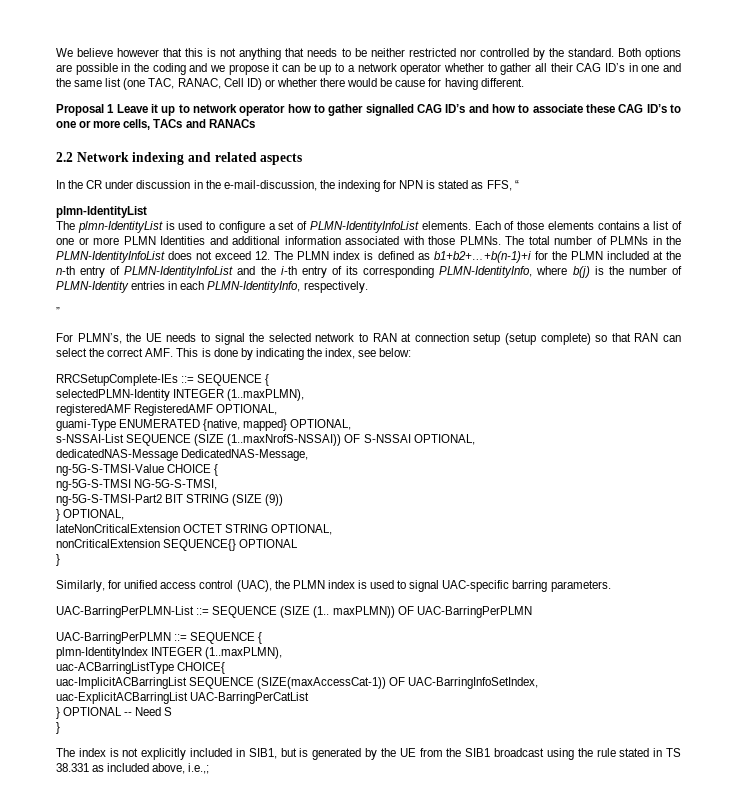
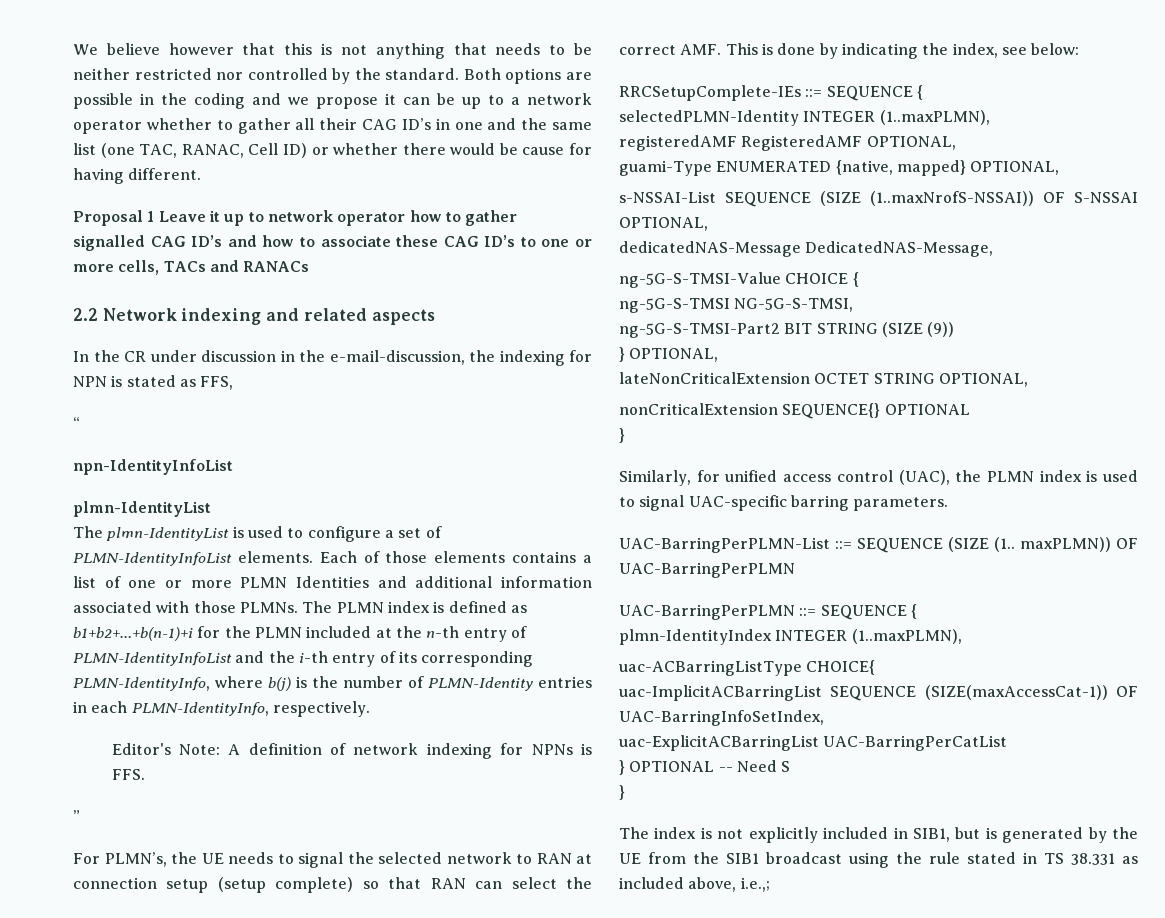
- In the CR under discussion in the e-mail-discussion, the indexing for NPN is stated as FFS, “
+ In the CR under discussion in the e-mail-discussion, the indexing for NPN is stated as FFS,
+ “
+ npn-IdentityInfoList
- The total number of PLMNs in the PLMN-IdentityInfoList does not exceed 12. The PLMN index is defined as b1+b2+…+b(n-1)+i for the PLMN included at the n-th entry of PLMN-IdentityInfoList and the i-th entry of its corresponding PLMN-IdentityInfo, where b(j) is the number of PLMN-Identity entries in each PLMN-IdentityInfo, respectively.
+ The PLMN index is defined as b1+b2+…+b(n-1)+i for the PLMN included at the n-th entry of PLMN-IdentityInfoList and the i-th entry of its corresponding PLMN-IdentityInfo, where b(j) is the number of PLMN-Identity entries in each PLMN-IdentityInfo, respectively.
+ Editor's Note: A definition of network indexing for NPNs is FFS.

